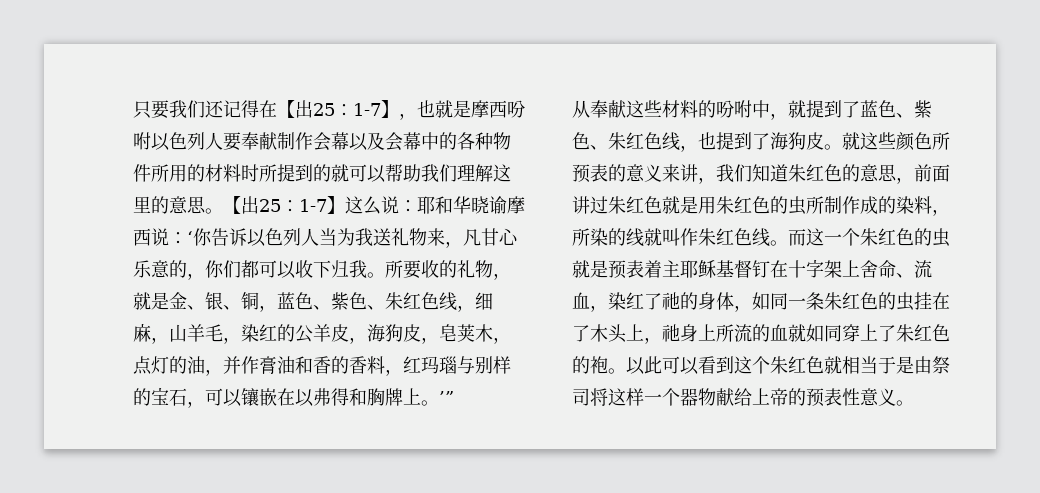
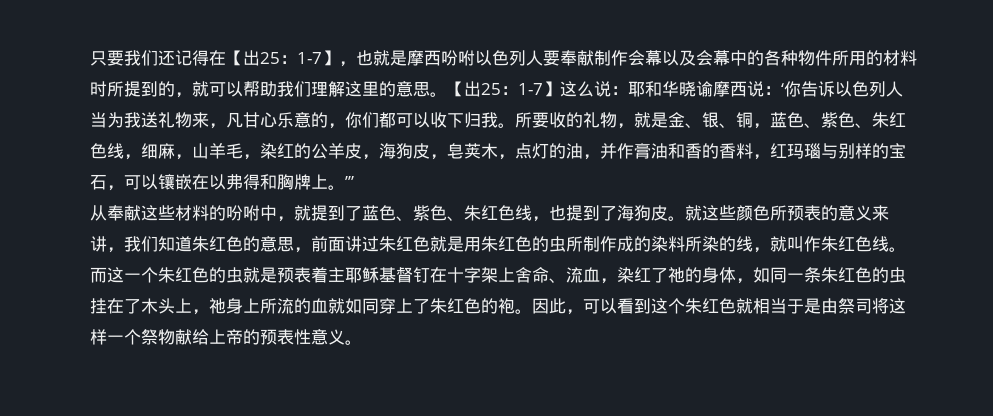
- 只要我们还记得在【出25：1-7】，也就是摩西吩咐以色列人要奉献制作会幕以及会幕中的各种物件所用的材料时所提到的就可以帮助我们理解这里的意思。
+ 只要我们还记得在【出25：1-7】，也就是摩西吩咐以色列人要奉献制作会幕以及会幕中的各种物件所用的材料时所提到的，就可以帮助我们理解这里的意思。
- 就这些颜色所预表的意义来讲，我们知道朱红色的意思，前面讲过朱红色就是用朱红色的虫所制作成的染料，所染的线就叫作朱红色线。
+ 就这些颜色所预表的意义来讲，我们知道朱红色的意思，前面讲过朱红色就是用朱红色的虫所制作成的染料所染的线，就叫作朱红色线。
- 以此可以看到这个朱红色就相当于是由祭司将这样一个器物献给上帝的预表性意义。
+ 因此，可以看到这个朱红色就相当于是由祭司将这样一个祭物献给上帝的预表性意义。

